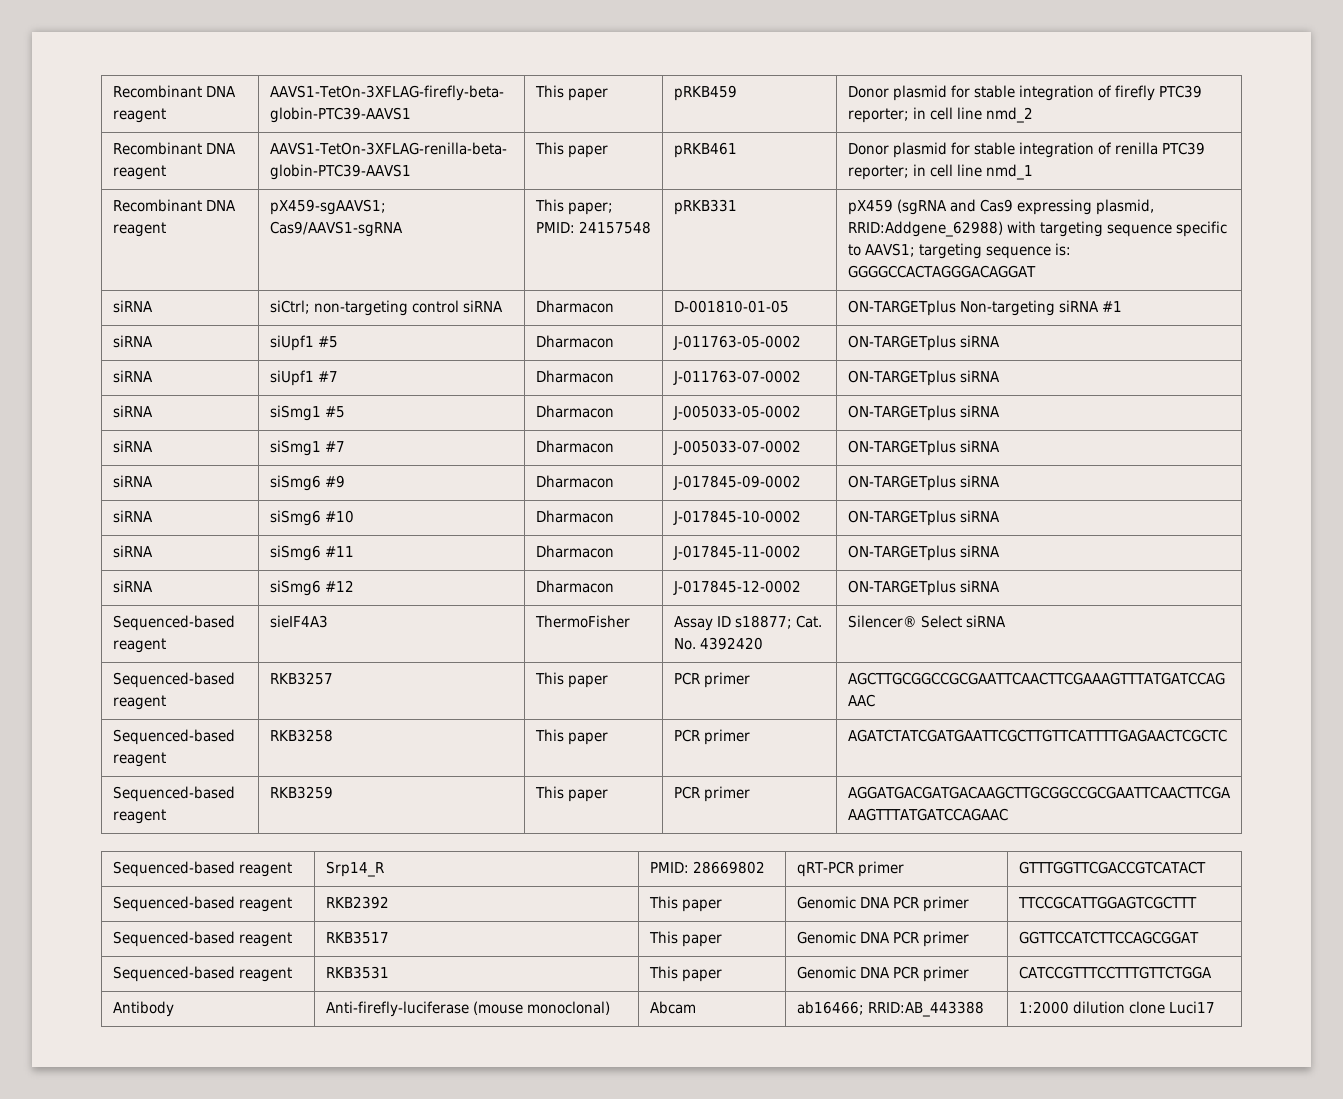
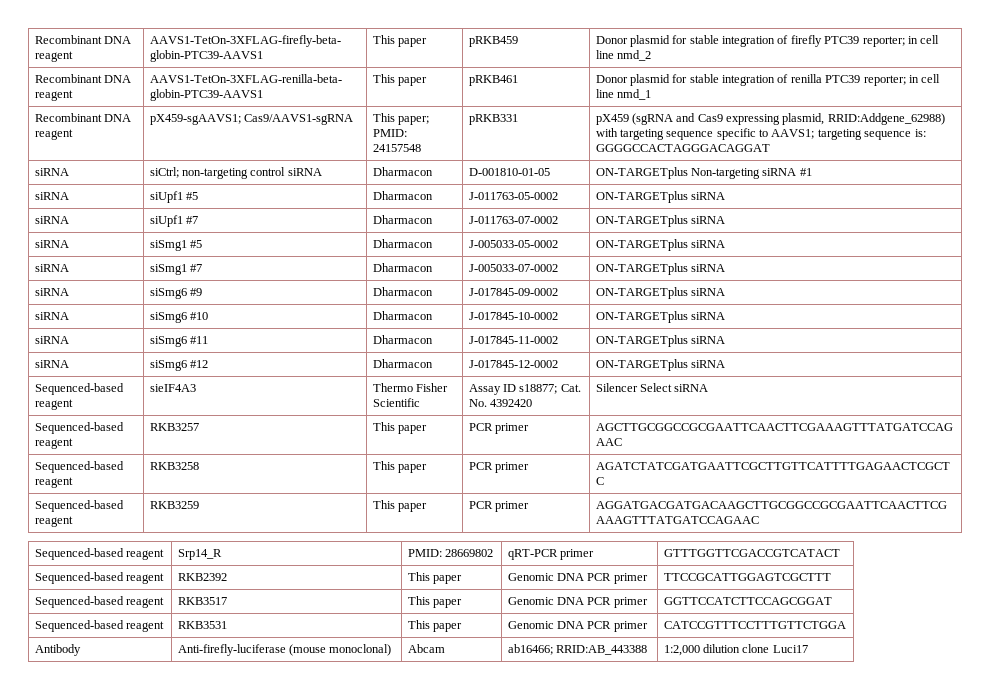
- Sequenced-based reagent | sieIF4A3 | ThermoFisher | Assay ID s18877; Cat. No. 4392420 | Silencer® Select siRNA
+ Sequenced-based reagent | sieIF4A3 | Thermo Fisher Scientific | Assay ID s18877; Cat. No. 4392420 | Silencer Select siRNA
- Antibody | Anti-firefly-luciferase (mouse monoclonal) | Abcam | ab16466; RRID:AB_443388 | 1:2000 dilution clone Luci17
+ Antibody | Anti-firefly-luciferase (mouse monoclonal) | Abcam | ab16466; RRID:AB_443388 | 1:2,000 dilution clone Luci17

